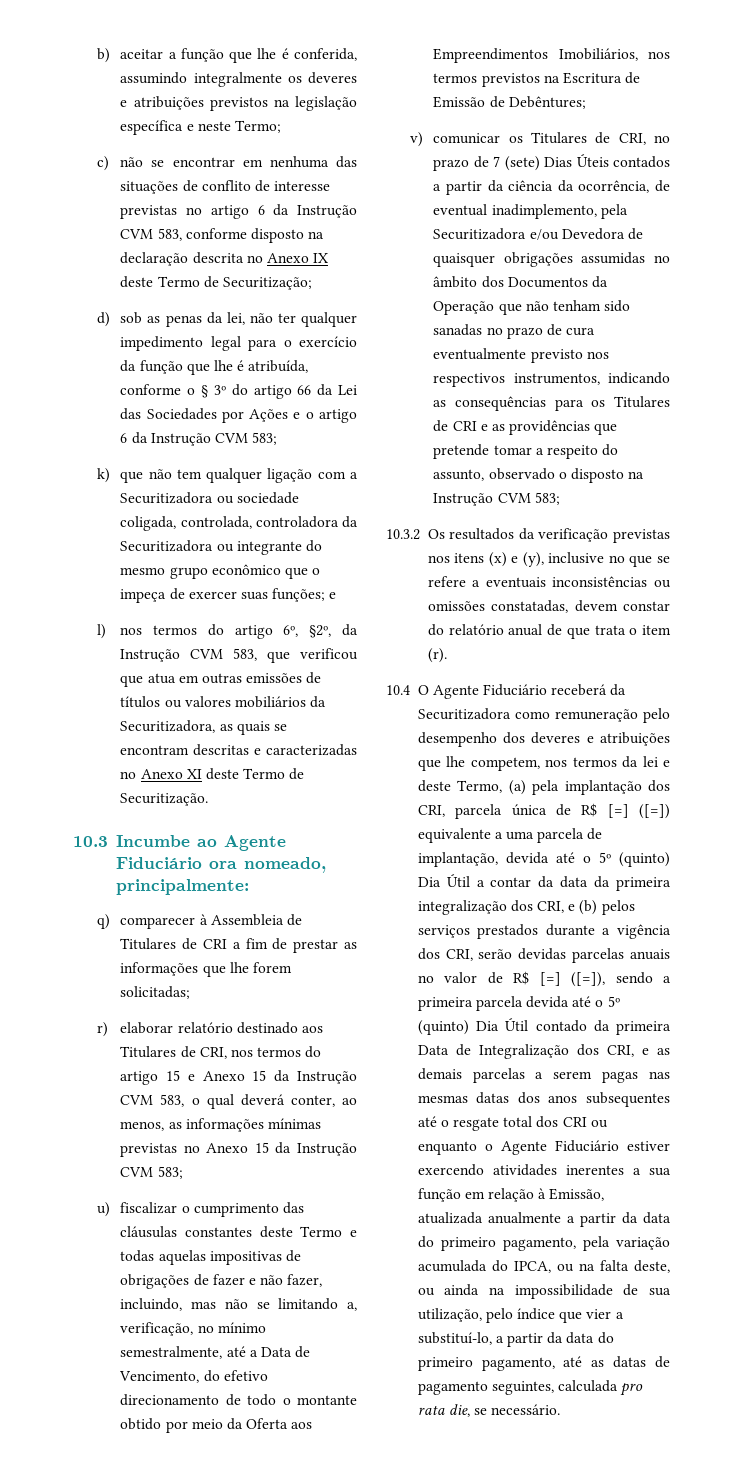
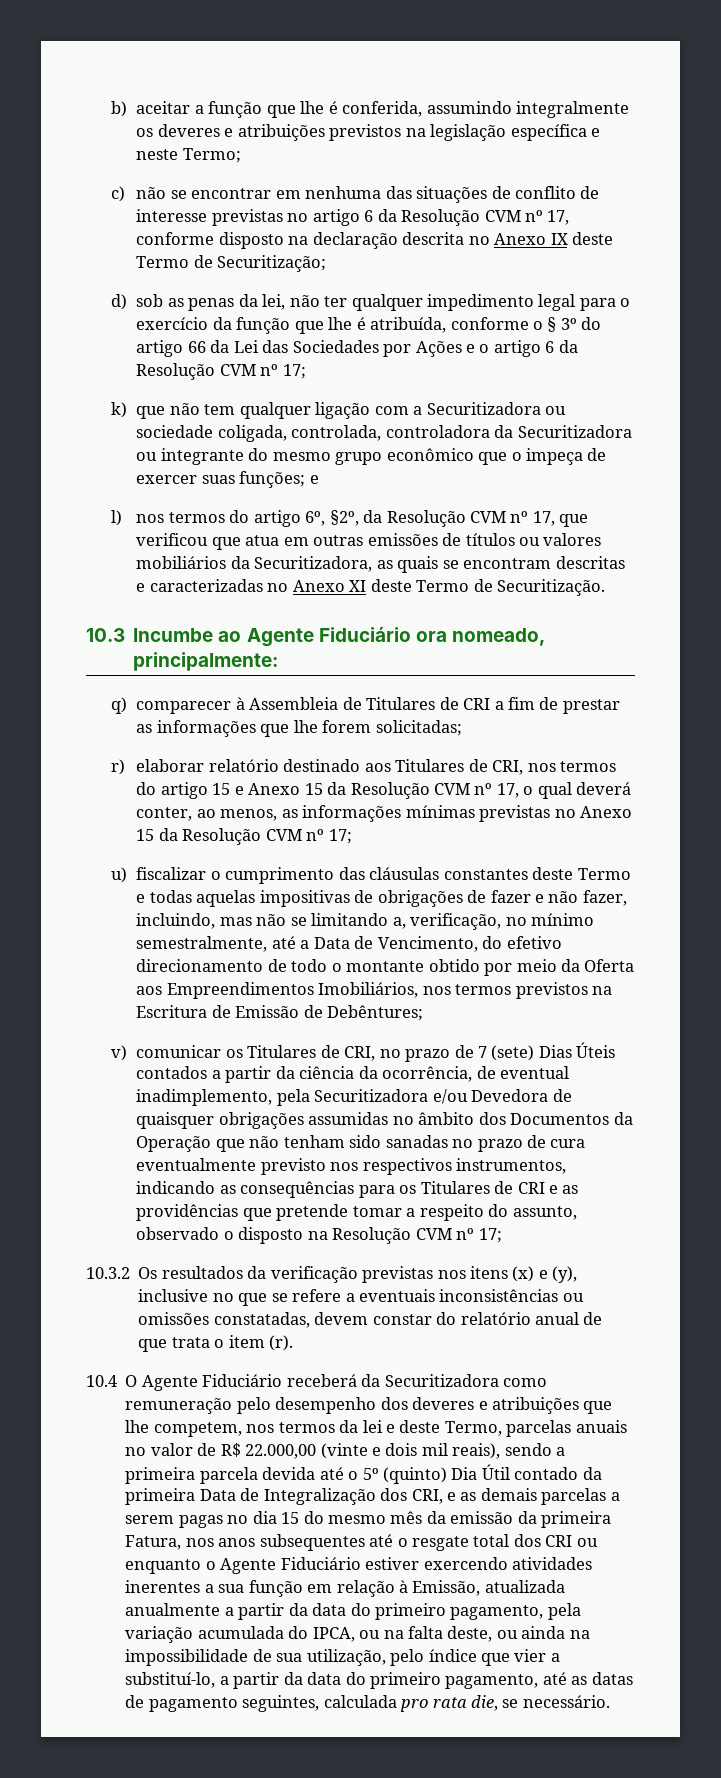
- c) não se encontrar em nenhuma das situações de conflito de interesse previstas no artigo 6 da Instrução CVM 583, conforme disposto na declaração descrita no Anexo IX deste Termo de Securitização;
+ c) não se encontrar em nenhuma das situações de conflito de interesse previstas no artigo 6 da Resolução CVM nº 17, conforme disposto na declaração descrita no Anexo IX deste Termo de Securitização;
- d) sob as penas da lei, não ter qualquer impedimento legal para o exercício da função que lhe é atribuída, conforme o § 3º do artigo 66 da Lei das Sociedades por Ações e o artigo 6 da Instrução CVM 583;
+ d) sob as penas da lei, não ter qualquer impedimento legal para o exercício da função que lhe é atribuída, conforme o § 3º do artigo 66 da Lei das Sociedades por Ações e o artigo 6 da Resolução CVM nº 17;
- l) nos termos do artigo 6º, §2º, da Instrução CVM 583, que verificou que atua em outras emissões de títulos ou valores mobiliários da Securitizadora, as quais se encontram descritas e caracterizadas no Anexo XI deste Termo de Securitização.
+ l) nos termos do artigo 6º, §2º, da Resolução CVM nº 17, que verificou que atua em outras emissões de títulos ou valores mobiliários da Securitizadora, as quais se encontram descritas e caracterizadas no Anexo XI deste Termo de Securitização.
- r) elaborar relatório destinado aos Titulares de CRI, nos termos do artigo 15 e Anexo 15 da Instrução CVM 583, o qual deverá conter, ao menos, as informações mínimas previstas no Anexo 15 da Instrução CVM 583;
+ r) elaborar relatório destinado aos Titulares de CRI, nos termos do artigo 15 e Anexo 15 da Resolução CVM nº 17, o qual deverá conter, ao menos, as informações mínimas previstas no Anexo 15 da Resolução CVM nº 17;
- v) comunicar os Titulares de CRI, no prazo de 7 (sete) Dias Úteis contados a partir da ciência da ocorrência, de eventual inadimplemento, pela Securitizadora e/ou Devedora de quaisquer obrigações assumidas no âmbito dos Documentos da Operação que não tenham sido sanadas no prazo de cura eventualmente previsto nos respectivos instrumentos, indicando as consequências para os Titulares de CRI e as providências que pretende tomar a respeito do assunto, observado o disposto na Instrução CVM 583;
+ v) comunicar os Titulares de CRI, no prazo de 7 (sete) Dias Úteis contados a partir da ciência da ocorrência, de eventual inadimplemento, pela Securitizadora e/ou Devedora de quaisquer obrigações assumidas no âmbito dos Documentos da Operação que não tenham sido sanadas no prazo de cura eventualmente previsto nos respectivos instrumentos, indicando as consequências para os Titulares de CRI e as providências que pretende tomar a respeito do assunto, observado o disposto na Resolução CVM nº 17;
- 10.4 O Agente Fiduciário receberá da Securitizadora como remuneração pelo desempenho dos deveres e atribuições que lhe competem, nos termos da lei e deste Termo, (a) pela implantação dos CRI, parcela única de R$ [=] ([=]) equivalente a uma parcela de implantação, devida até o 5º (quinto) Dia Útil a contar da data da primeira integralização dos CRI, e (b) pelos serviços prestados durante a vigência dos CRI, serão devidas parcelas anuais no valor de R$ [=] ([=]), sendo a primeira parcela devida até o 5º (quinto) Dia Útil contado da primeira Data de Integralização dos CRI, e as demais parcelas a serem pagas nas mesmas datas dos anos subsequentes até o resgate total dos CRI ou enquanto o Agente Fiduciário estiver exercendo atividades inerentes a sua função em relação à Emissão, atualizada anualmente a partir da data do primeiro pagamento, pela variação acumulada do IPCA, ou na falta deste, ou ainda na impossibilidade de sua utilização, pelo índice que vier a substituí-lo, a partir da data do primeiro pagamento, até as datas de pagamento seguintes, calculada pro rata die, se necessário.
+ 10.4 O Agente Fiduciário receberá da Securitizadora como remuneração pelo desempenho dos deveres e atribuições que lhe competem, nos termos da lei e deste Termo, parcelas anuais no valor de R$ 22.000,00 (vinte e dois mil reais), sendo a primeira parcela devida até o 5º (quinto) Dia Útil contado da primeira Data de Integralização dos CRI, e as demais parcelas a serem pagas no dia 15 do mesmo mês da emissão da primeira Fatura, nos anos subsequentes até o resgate total dos CRI ou enquanto o Agente Fiduciário estiver exercendo atividades inerentes a sua função em relação à Emissão, atualizada anualmente a partir da data do primeiro pagamento, pela variação acumulada do IPCA, ou na falta deste, ou ainda na impossibilidade de sua utilização, pelo índice que vier a substituí-lo, a partir da data do primeiro pagamento, até as datas de pagamento seguintes, calculada pro rata die, se necessário.

